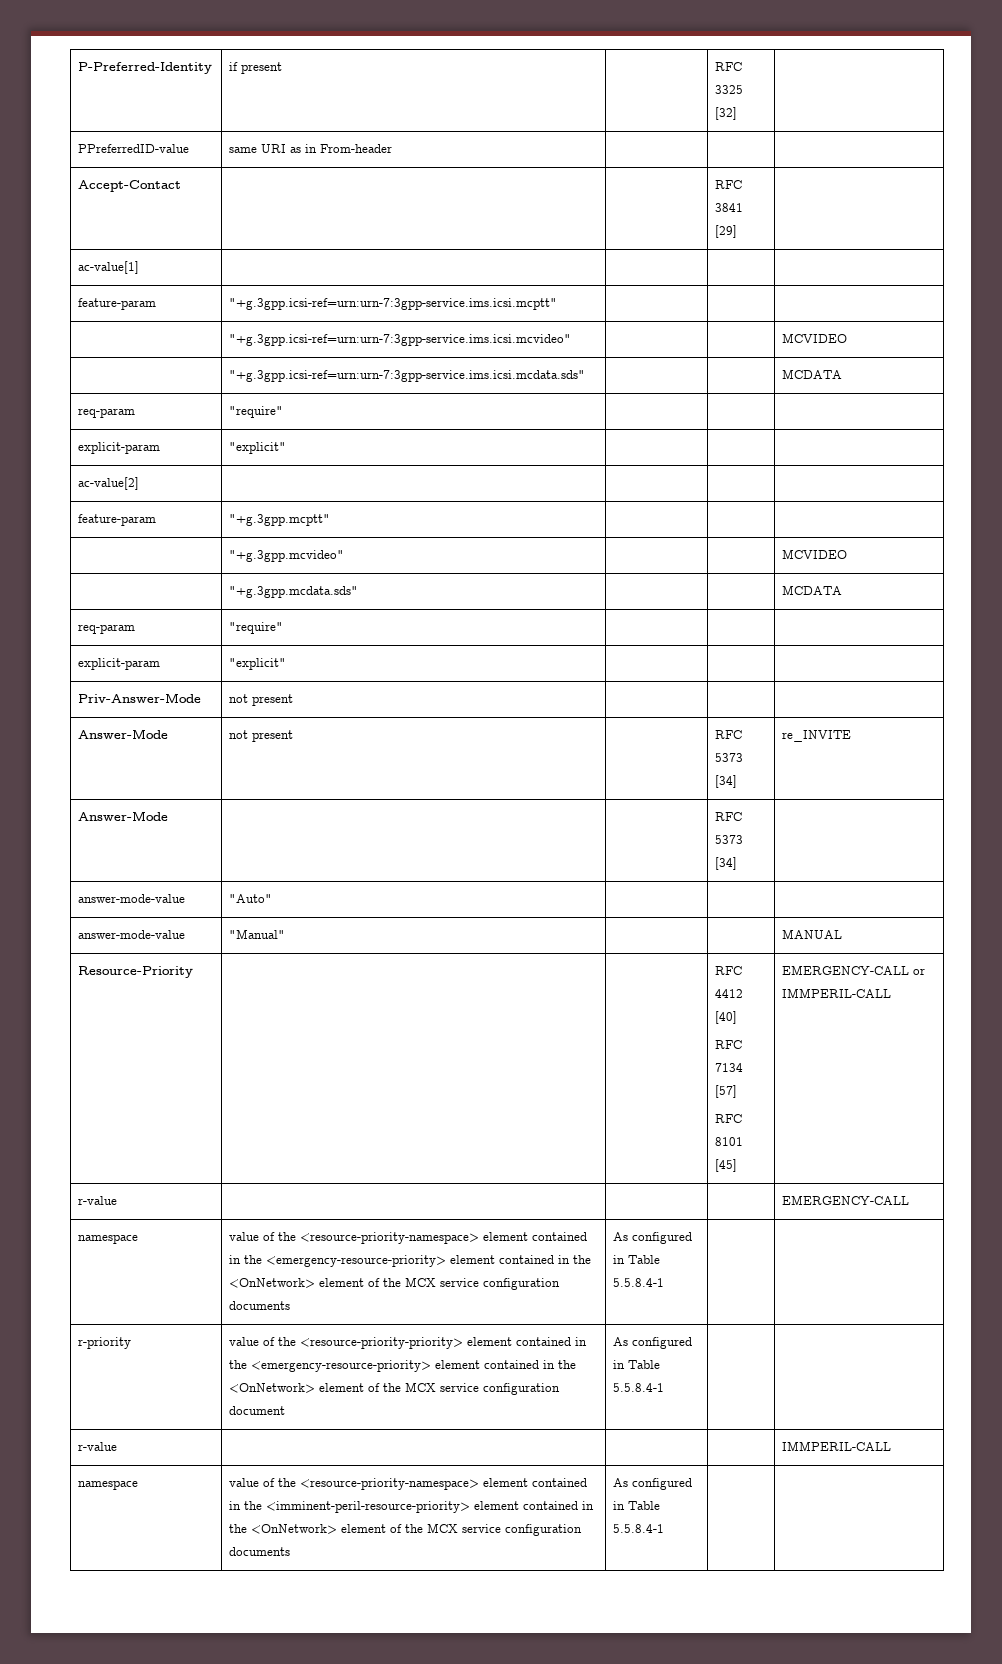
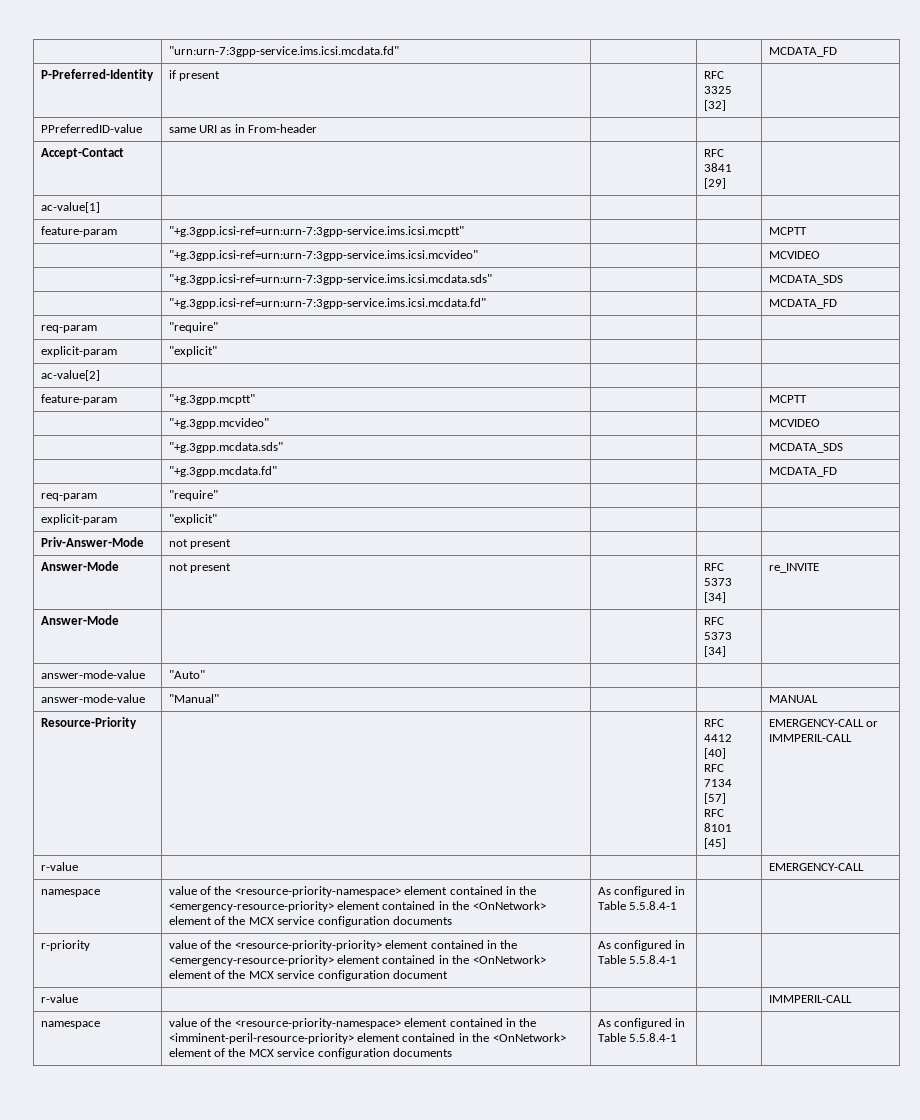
+ | "urn:urn-7:3gpp-service.ims.icsi.mcdata.fd" | | | MCDATA_FD
- feature-param | "+g.3gpp.icsi-ref=urn:urn-7:3gpp-service.ims.icsi.mcptt" | | |
+ feature-param | "+g.3gpp.icsi-ref=urn:urn-7:3gpp-service.ims.icsi.mcptt" | | | MCPTT
- | "+g.3gpp.icsi-ref=urn:urn-7:3gpp-service.ims.icsi.mcdata.sds" | | | MCDATA
+ | "+g.3gpp.icsi-ref=urn:urn-7:3gpp-service.ims.icsi.mcdata.sds" | | | MCDATA_SDS
+ | "+g.3gpp.icsi-ref=urn:urn-7:3gpp-service.ims.icsi.mcdata.fd" | | | MCDATA_FD
- feature-param | "+g.3gpp.mcptt" | | |
+ feature-param | "+g.3gpp.mcptt" | | | MCPTT
- | "+g.3gpp.mcdata.sds" | | | MCDATA
+ | "+g.3gpp.mcdata.sds" | | | MCDATA_SDS
+ | "+g.3gpp.mcdata.fd" | | | MCDATA_FD

